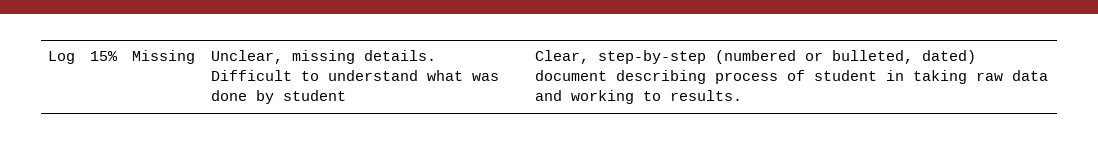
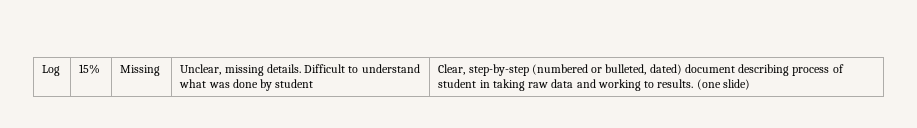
- Log | 15% | Missing | Unclear, missing details. Difficult to understand what was done by student | Clear, step-by-step (numbered or bulleted, dated) document describing process of student in taking raw data and working to results.
+ Log | 15% | Missing | Unclear, missing details. Difficult to understand what was done by student | Clear, step-by-step (numbered or bulleted, dated) document describing process of student in taking raw data and working to results. (one slide)

